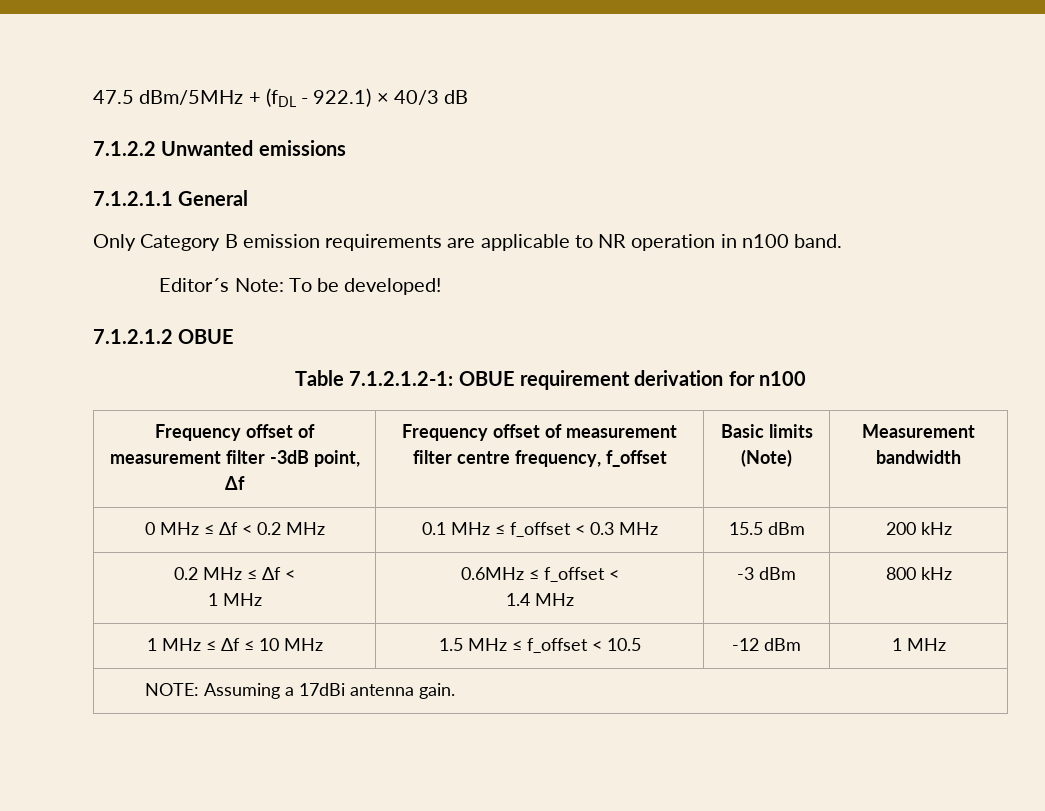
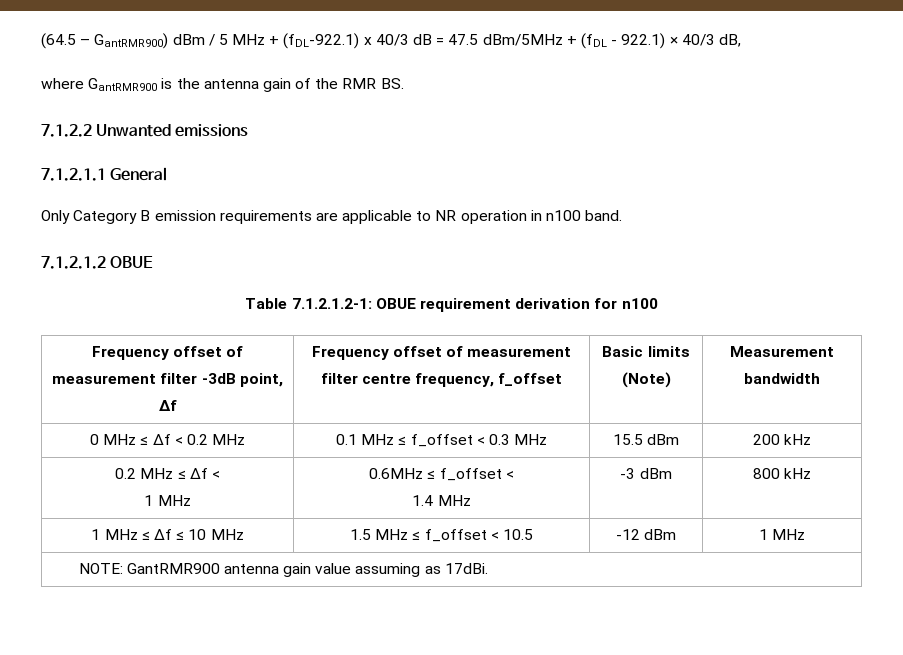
- 47.5 dBm/5MHz + (fDL - 922.1) × 40/3 dB
+ (64.5 – GantRMR900) dBm / 5 MHz + (fDL-922.1) x 40/3 dB = 47.5 dBm/5MHz + (fDL - 922.1) × 40/3 dB,
+ where GantRMR900 is the antenna gain of the RMR BS.
- Editor´s Note: To be developed!
- NOTE: Assuming a 17dBi antenna gain.
+ NOTE: GantRMR900 antenna gain value assuming as 17dBi.

